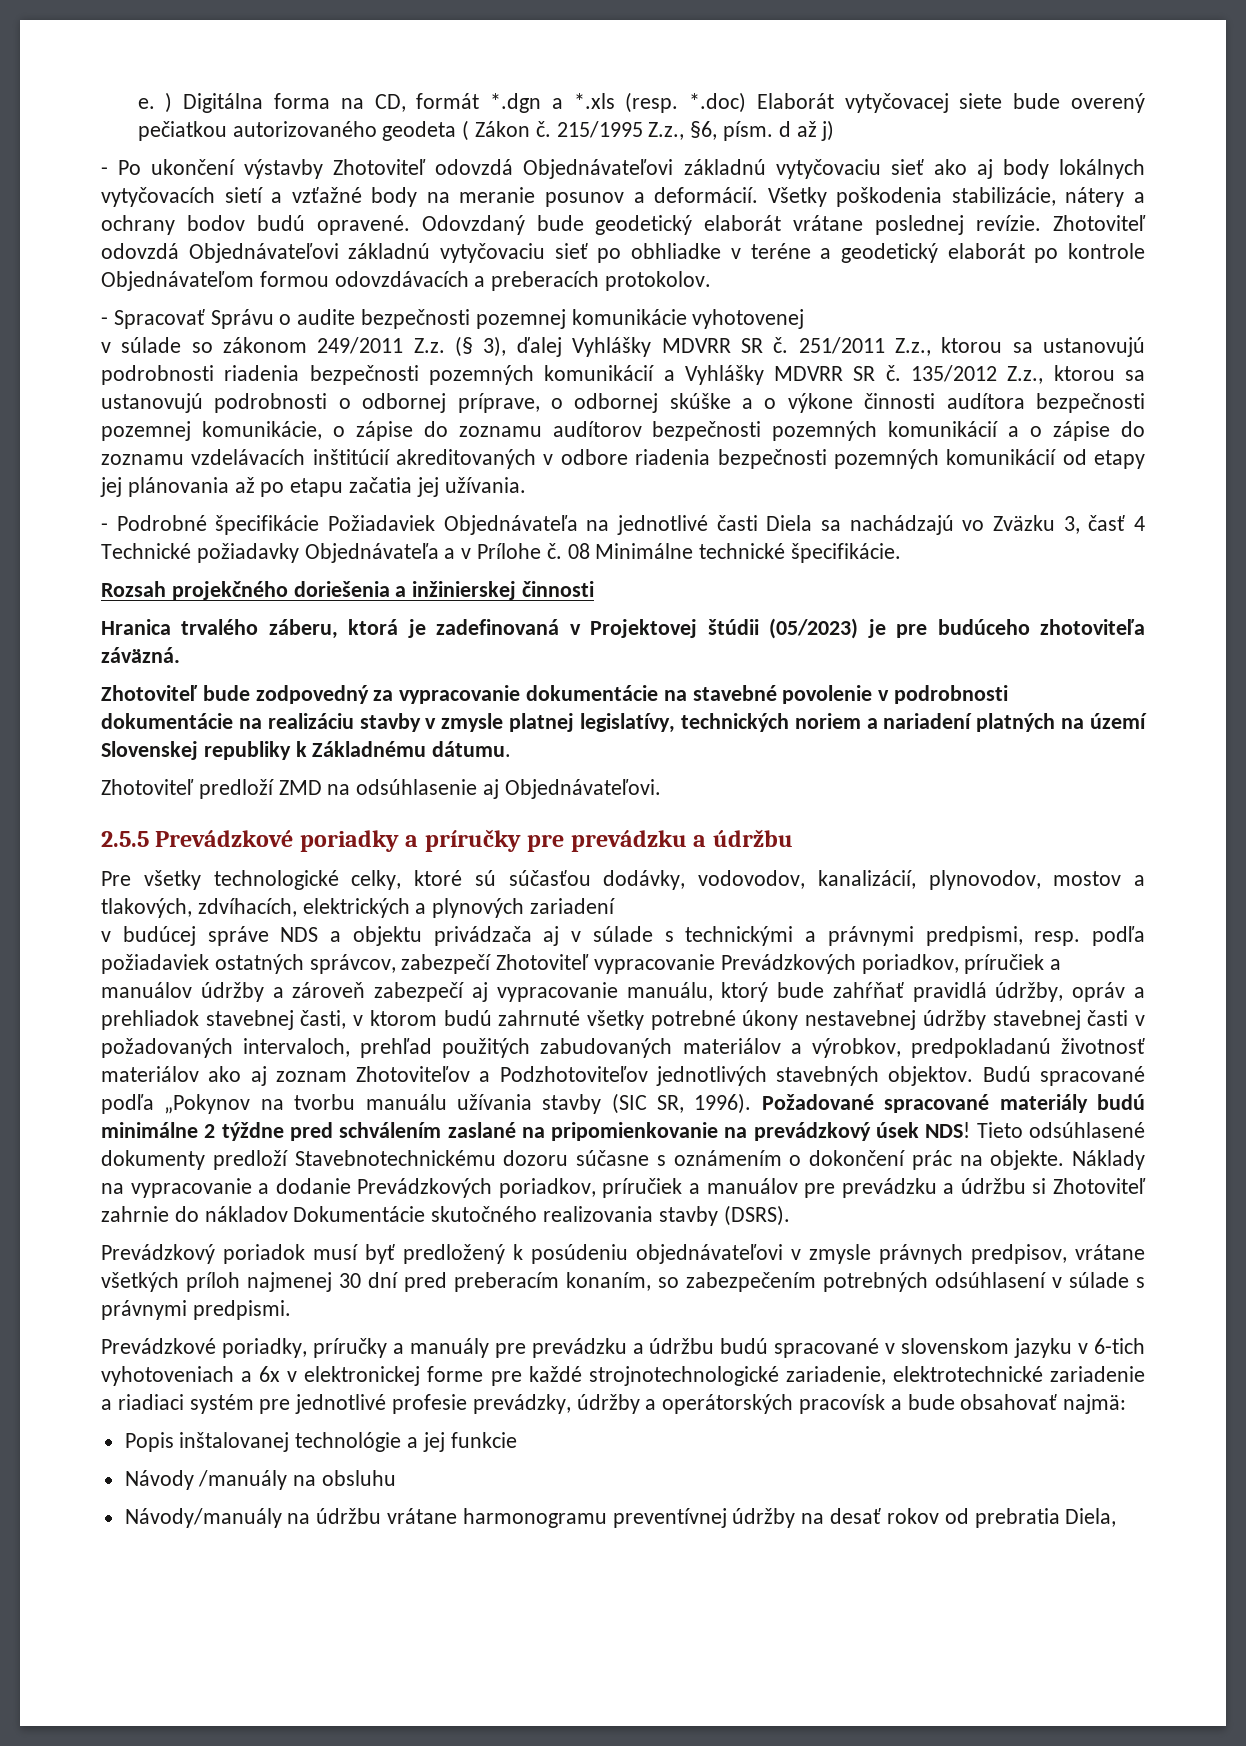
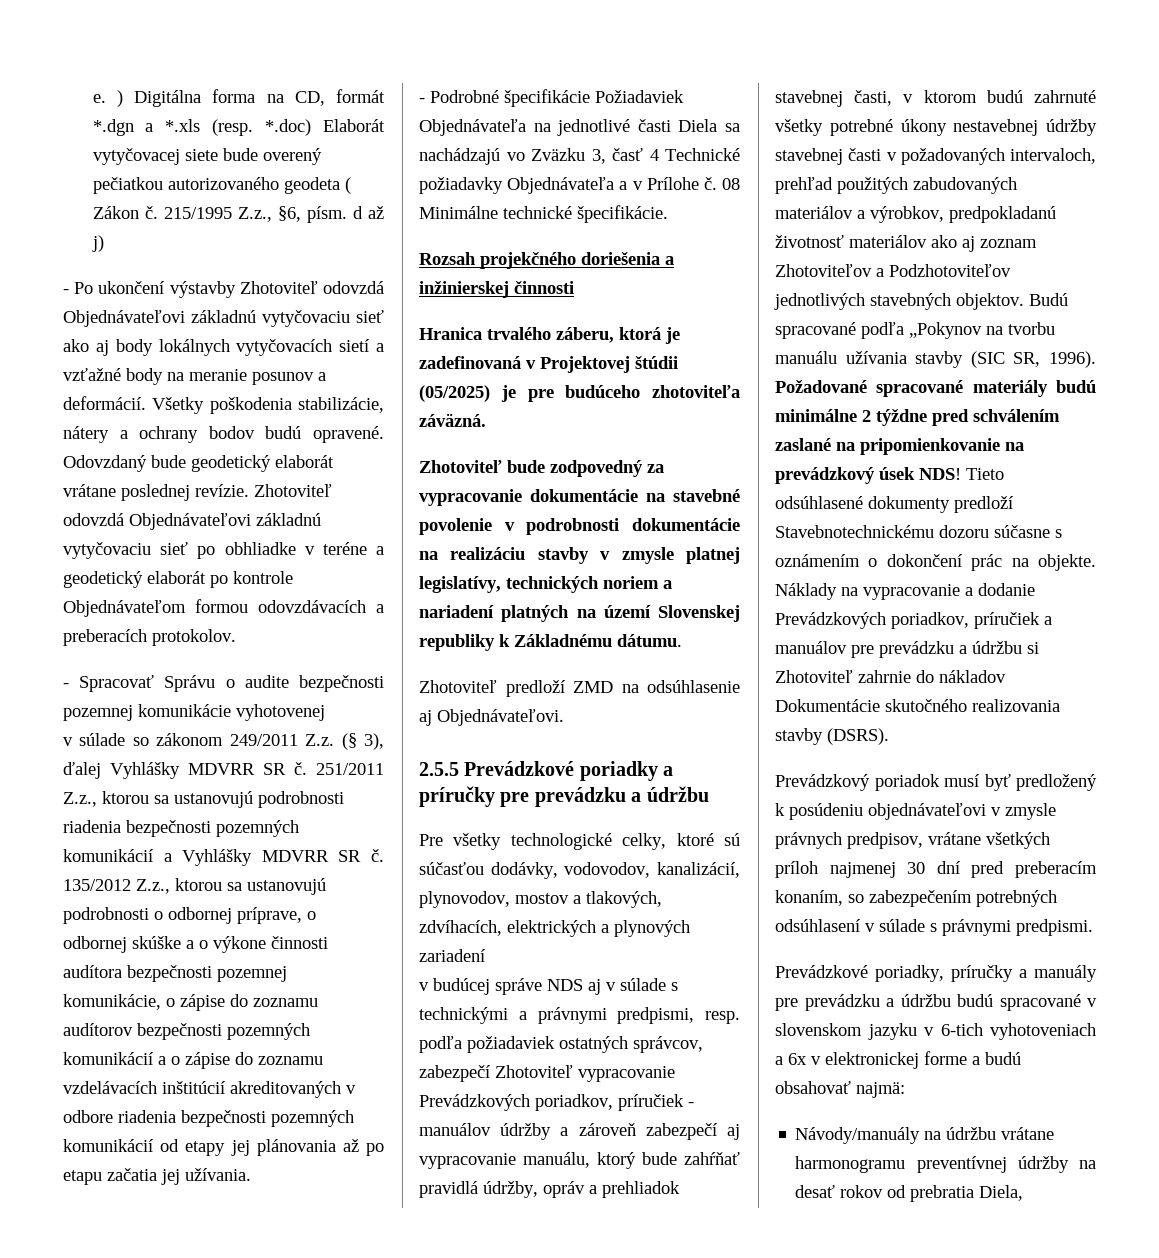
- Hranica trvalého záberu, ktorá je zadefinovaná v Projektovej štúdii (05/2023) je pre budúceho zhotoviteľa záväzná.
+ Hranica trvalého záberu, ktorá je zadefinovaná v Projektovej štúdii (05/2025) je pre budúceho zhotoviteľa záväzná.
- v budúcej správe NDS a objektu privádzača aj v súlade s technickými a právnymi predpismi, resp. podľa požiadaviek ostatných správcov, zabezpečí Zhotoviteľ vypracovanie Prevádzkových poriadkov, príručiek a manuálov údržby a zároveň zabezpečí aj vypracovanie manuálu, ktorý bude zahŕňať pravidlá údržby, opráv a prehliadok stavebnej časti, v ktorom budú zahrnuté všetky potrebné úkony nestavebnej údržby stavebnej časti v požadovaných intervaloch, prehľad použitých zabudovaných materiálov a výrobkov, predpokladanú životnosť materiálov ako aj zoznam Zhotoviteľov a Podzhotoviteľov jednotlivých stavebných objektov.
+ v budúcej správe NDS aj v súlade s technickými a právnymi predpismi, resp. podľa požiadaviek ostatných správcov, zabezpečí Zhotoviteľ vypracovanie Prevádzkových poriadkov, príručiek - manuálov údržby a zároveň zabezpečí aj vypracovanie manuálu, ktorý bude zahŕňať pravidlá údržby, opráv a prehliadok stavebnej časti, v ktorom budú zahrnuté všetky potrebné úkony nestavebnej údržby stavebnej časti v požadovaných intervaloch, prehľad použitých zabudovaných materiálov a výrobkov, predpokladanú životnosť materiálov ako aj zoznam Zhotoviteľov a Podzhotoviteľov jednotlivých stavebných objektov.
- Prevádzkové poriadky, príručky a manuály pre prevádzku a údržbu budú spracované v slovenskom jazyku v 6-tich vyhotoveniach a 6x v elektronickej forme pre každé strojnotechnologické zariadenie, elektrotechnické zariadenie a riadiaci systém pre jednotlivé profesie prevádzky, údržby a operátorských pracovísk a bude obsahovať najmä:
- Popis inštalovanej technológie a jej funkcie
- Návody /manuály na obsluhu
+ Prevádzkové poriadky, príručky a manuály pre prevádzku a údržbu budú spracované v slovenskom jazyku v 6-tich vyhotoveniach a 6x v elektronickej forme a budú obsahovať najmä:

